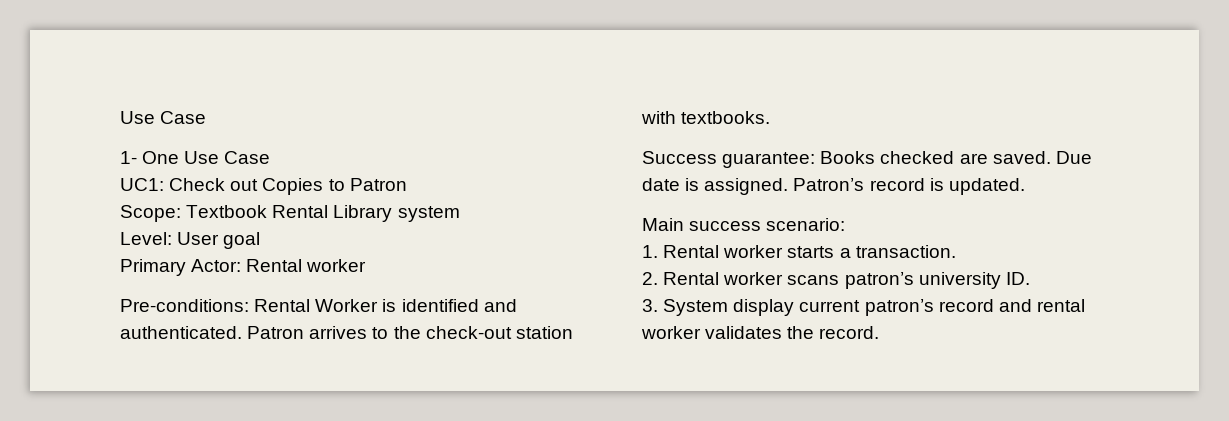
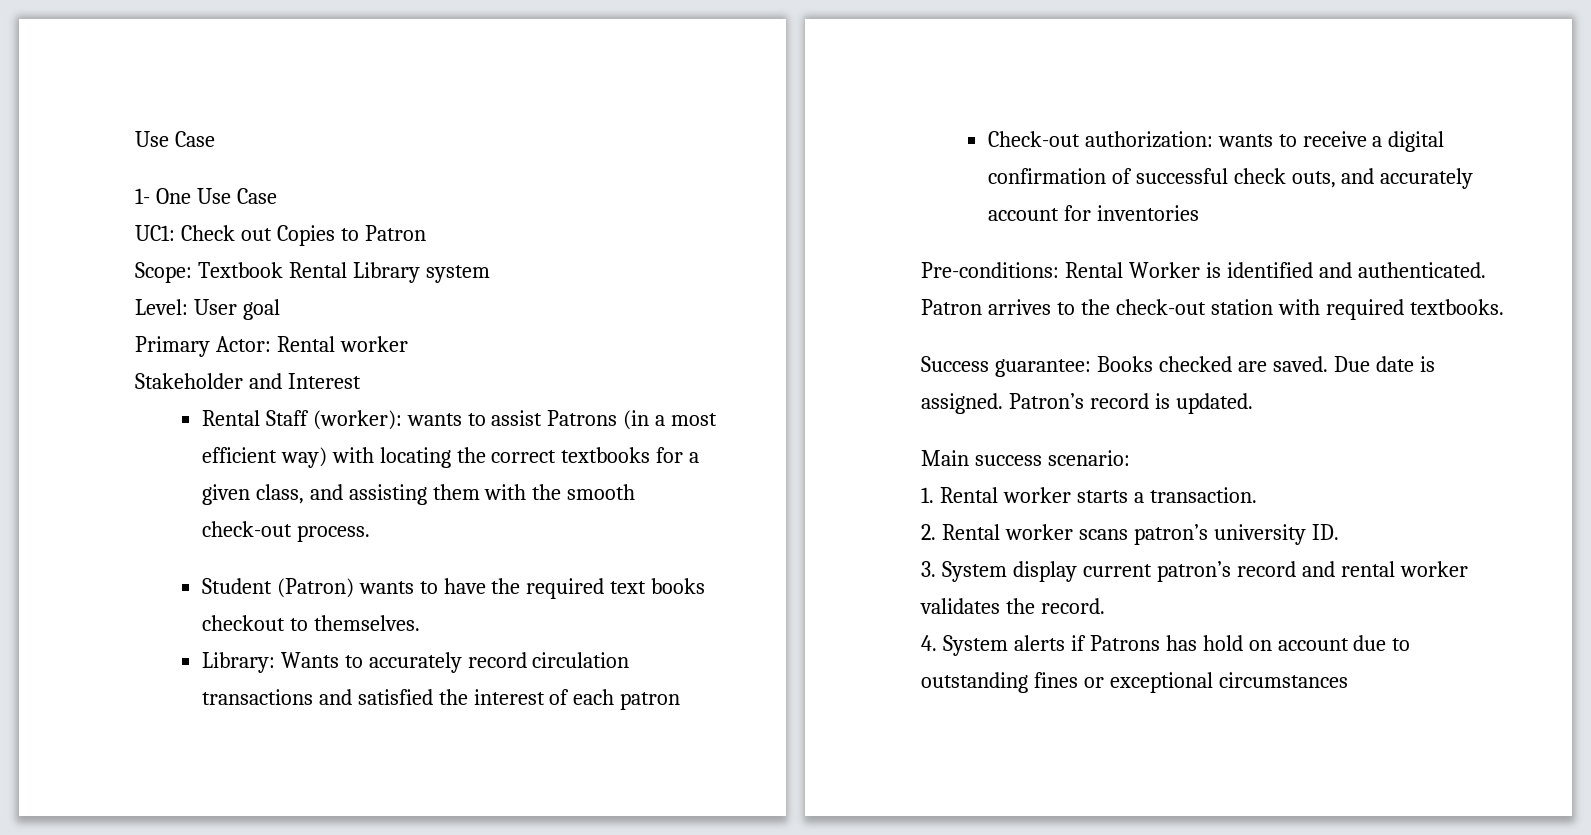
+ Stakeholder and Interest
+ Rental Staff (worker): wants to assist Patrons (in a most efficient way) with locating the correct textbooks for a given class, and assisting them with the smooth check-out process.
+ Student (Patron) wants to have the required text books checkout to themselves.
+ Library: Wants to accurately record circulation transactions and satisfied the interest of each patron
+ Check-out authorization: wants to receive a digital confirmation of successful check outs, and accurately account for inventories
- Patron arrives to the check-out station with textbooks.
+ Patron arrives to the check-out station with required textbooks.
+ 4. System alerts if Patrons has hold on account due to outstanding fines or exceptional circumstances

